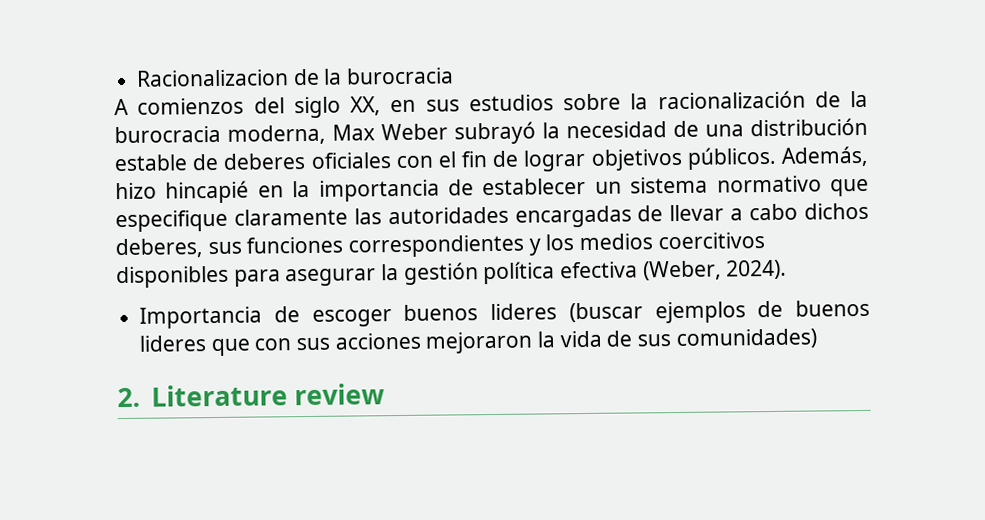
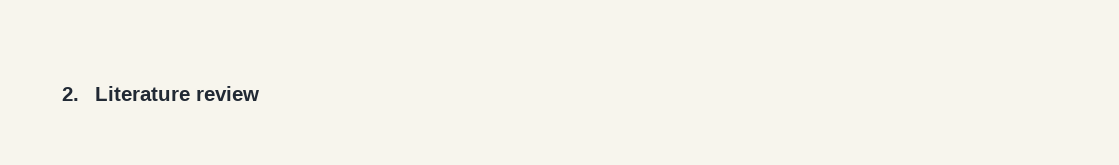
- Racionalizacion de la burocracia
- A comienzos del siglo XX, en sus estudios sobre la racionalización de la burocracia moderna, Max Weber subrayó la necesidad de una distribución estable de deberes oficiales con el fin de lograr objetivos públicos. Además, hizo hincapié en la importancia de establecer un sistema normativo que especifique claramente las autoridades encargadas de llevar a cabo dichos deberes, sus funciones correspondientes y los medios coercitivos disponibles para asegurar la gestión política efectiva (Weber, 2024).
- Importancia de escoger buenos lideres (buscar ejemplos de buenos lideres que con sus acciones mejoraron la vida de sus comunidades)

